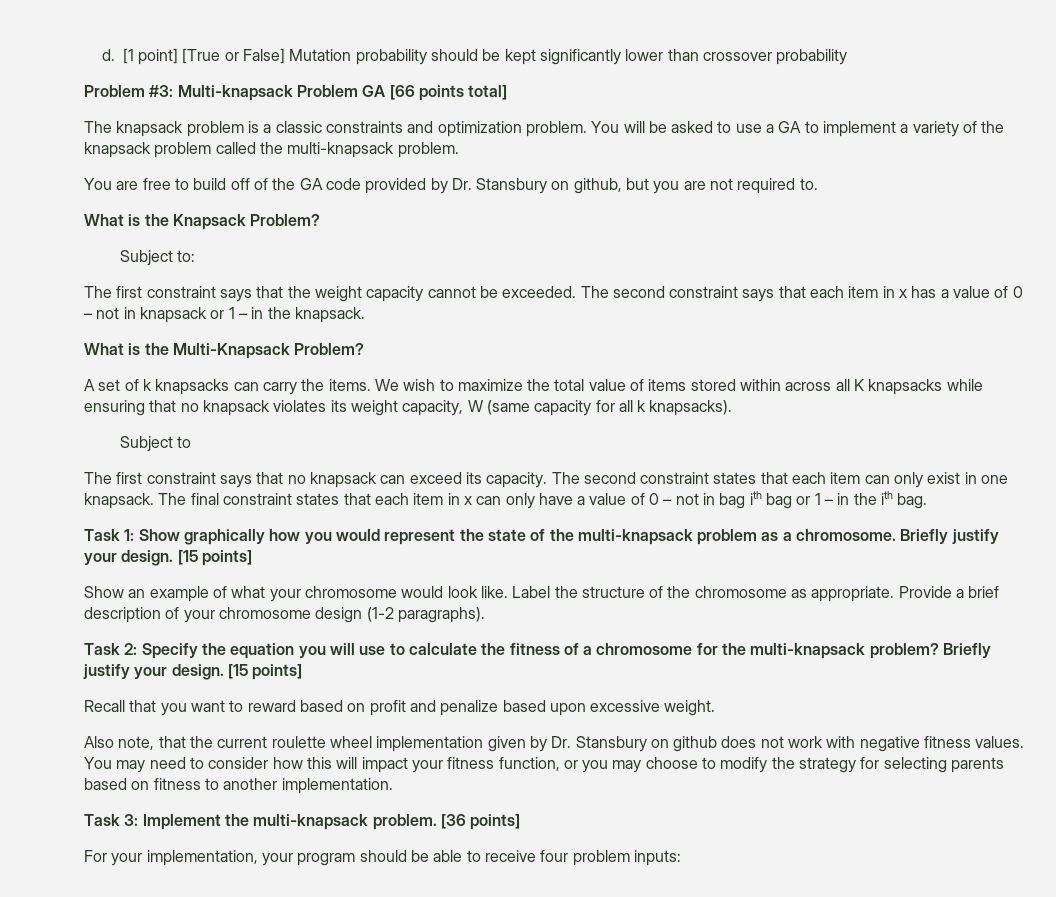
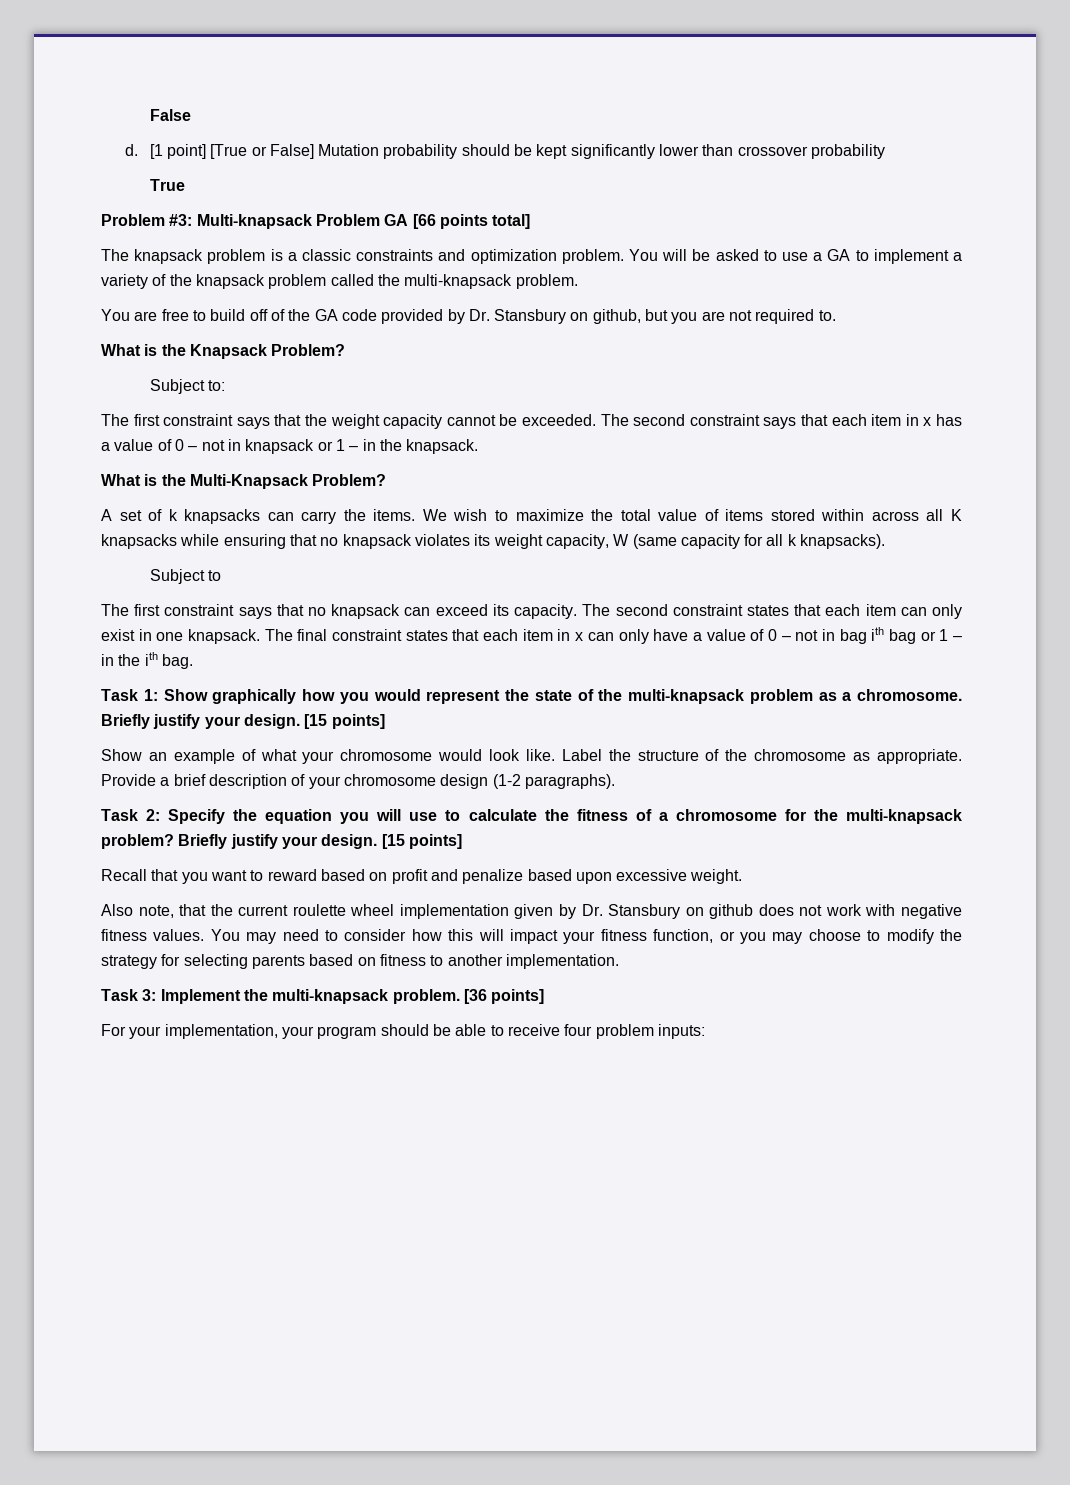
+ False
+ True

